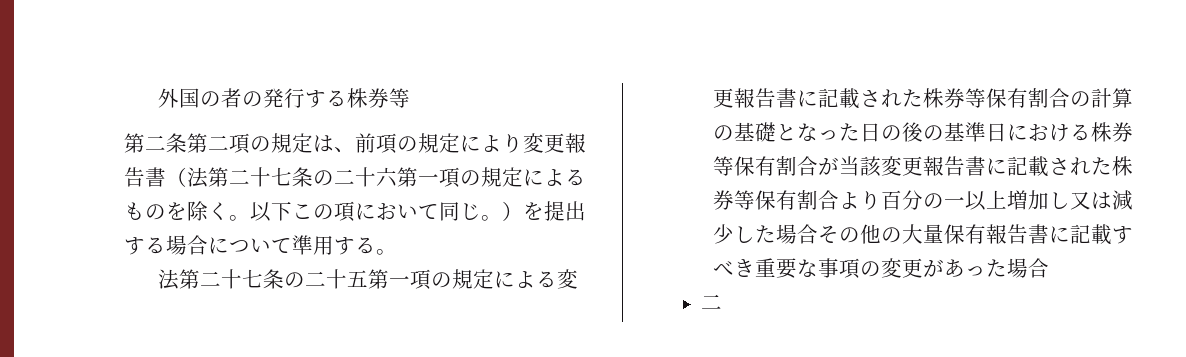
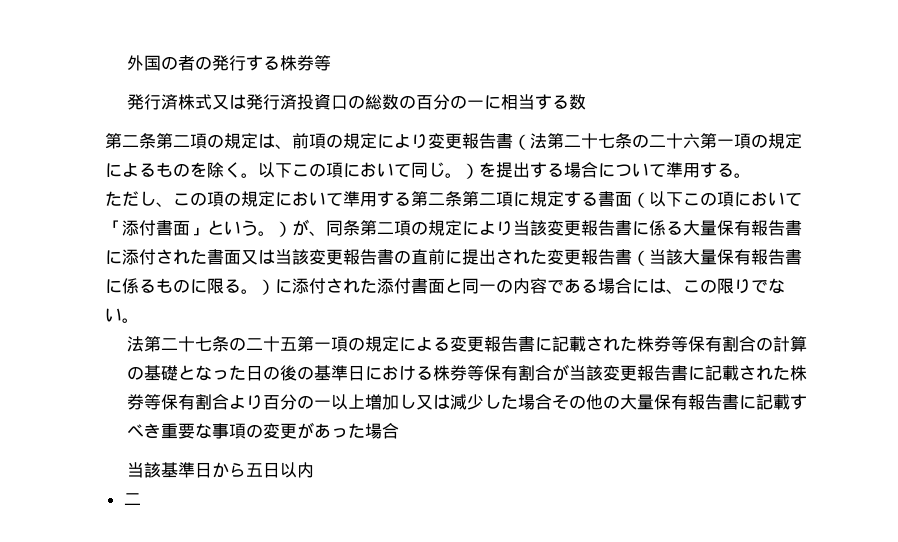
+ 発行済株式又は発行済投資口の総数の百分の一に相当する数
+ ただし、この項の規定において準用する第二条第二項に規定する書面（以下この項において「添付書面」という。）が、同条第二項の規定により当該変更報告書に係る大量保有報告書に添付された書面又は当該変更報告書の直前に提出された変更報告書（当該大量保有報告書に係るものに限る。）に添付された添付書面と同一の内容である場合には、この限りでない。
+ 当該基準日から五日以内

